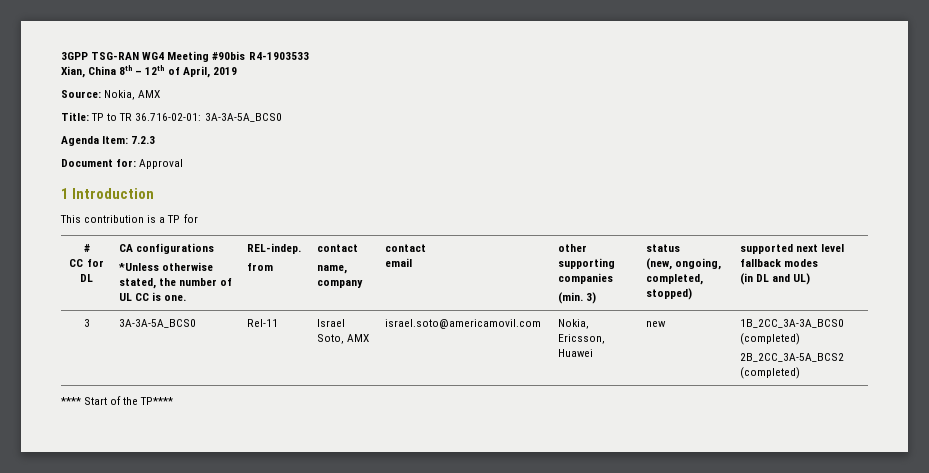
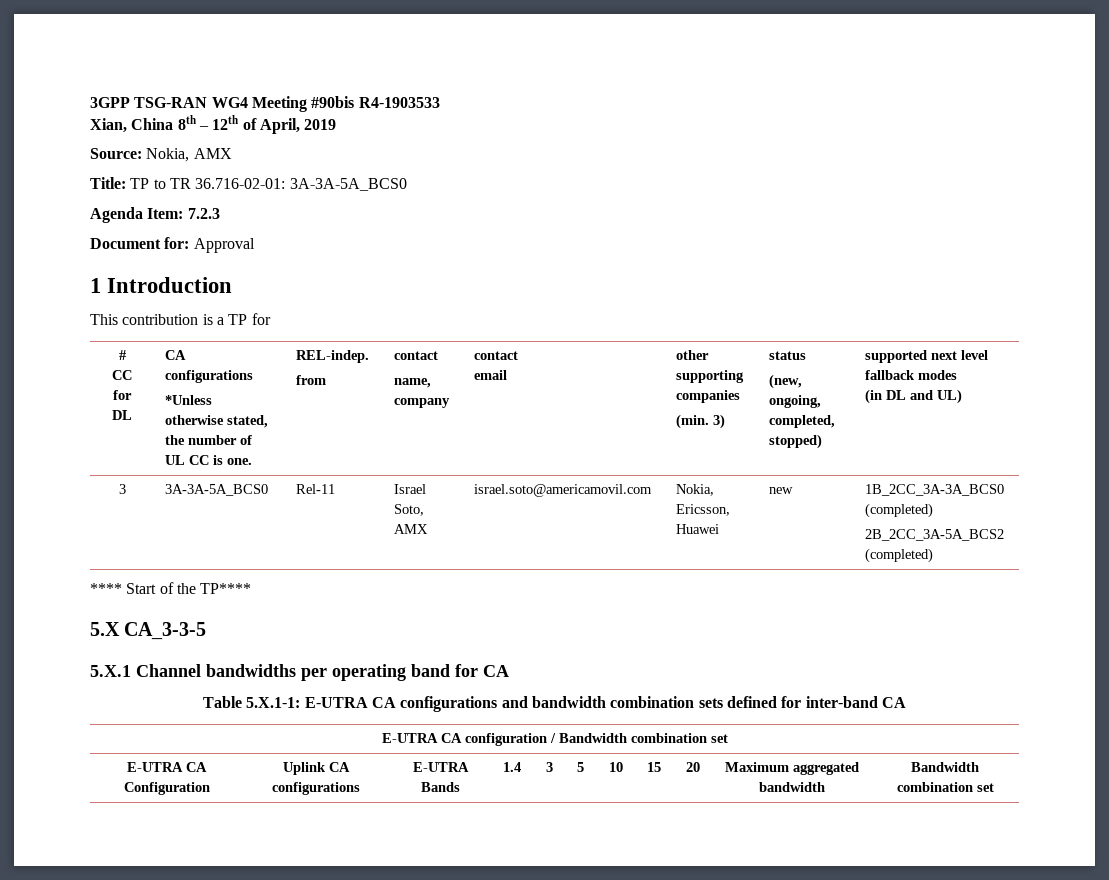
+ 5.X CA_3-3-5
+ 5.X.1 Channel bandwidths per operating band for CA
+ Table 5.X.1-1: E-UTRA CA configurations and bandwidth combination sets defined for inter-band CA
+ E-UTRA CA configuration / Bandwidth combination set
+ E-UTRA CA Configuration | Uplink CA configurations | E-UTRA Bands | 1.4 | 3 | 5 | 10 | 15 | 20 | Maximum aggregated bandwidth | Bandwidth combination set

